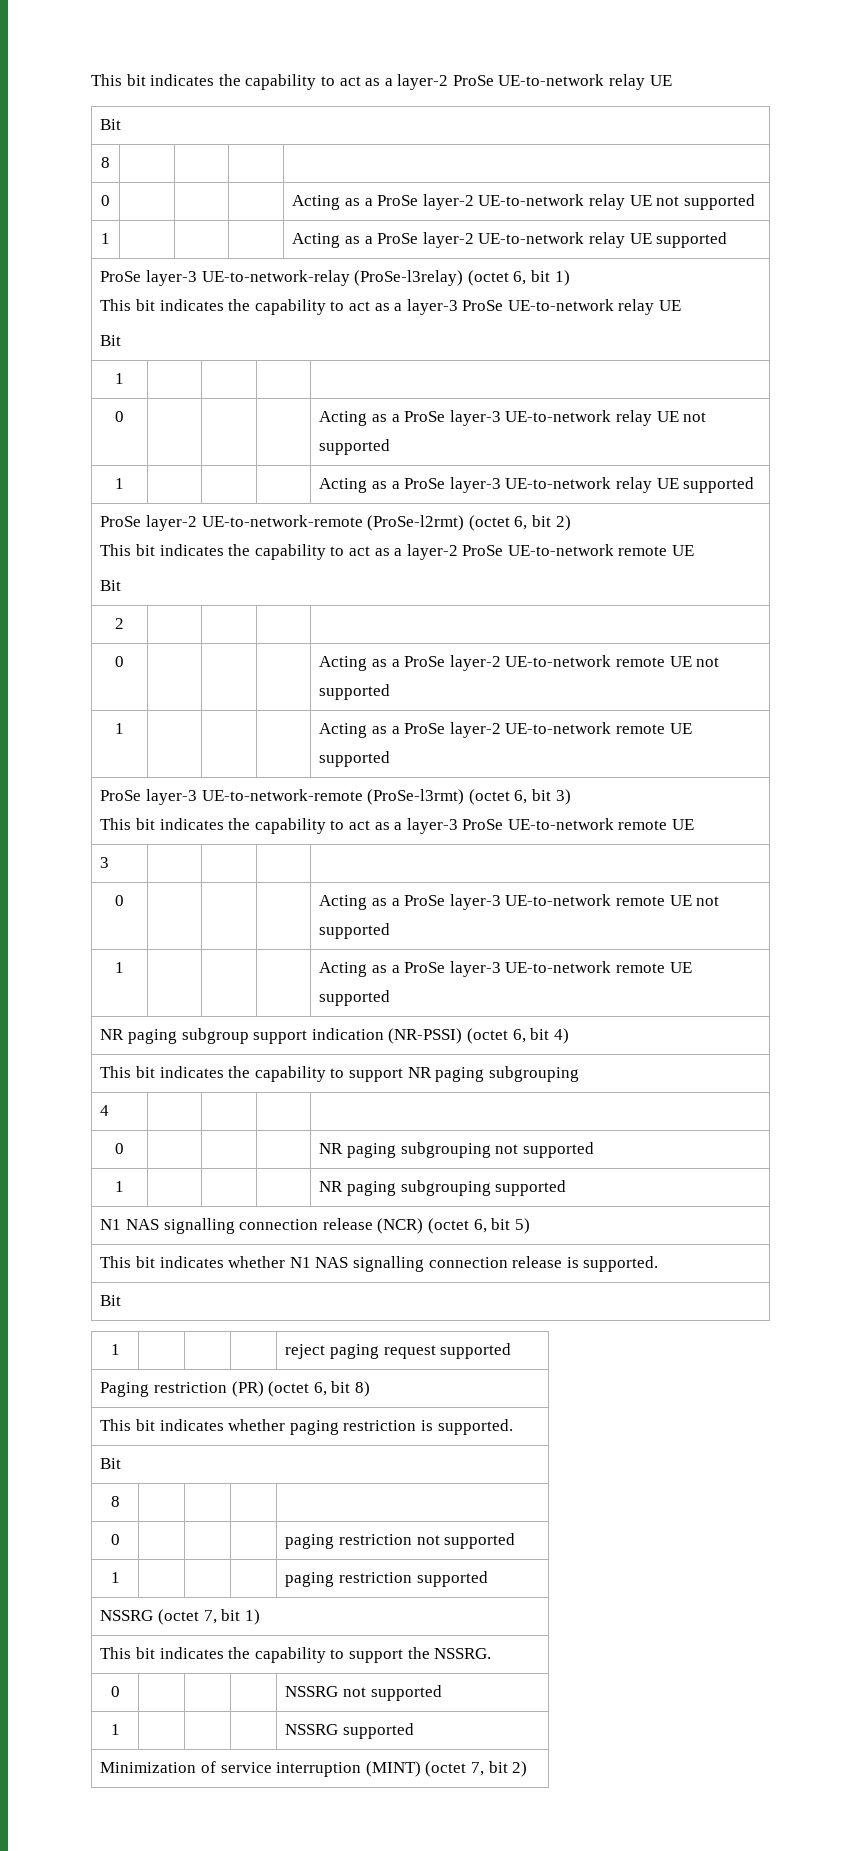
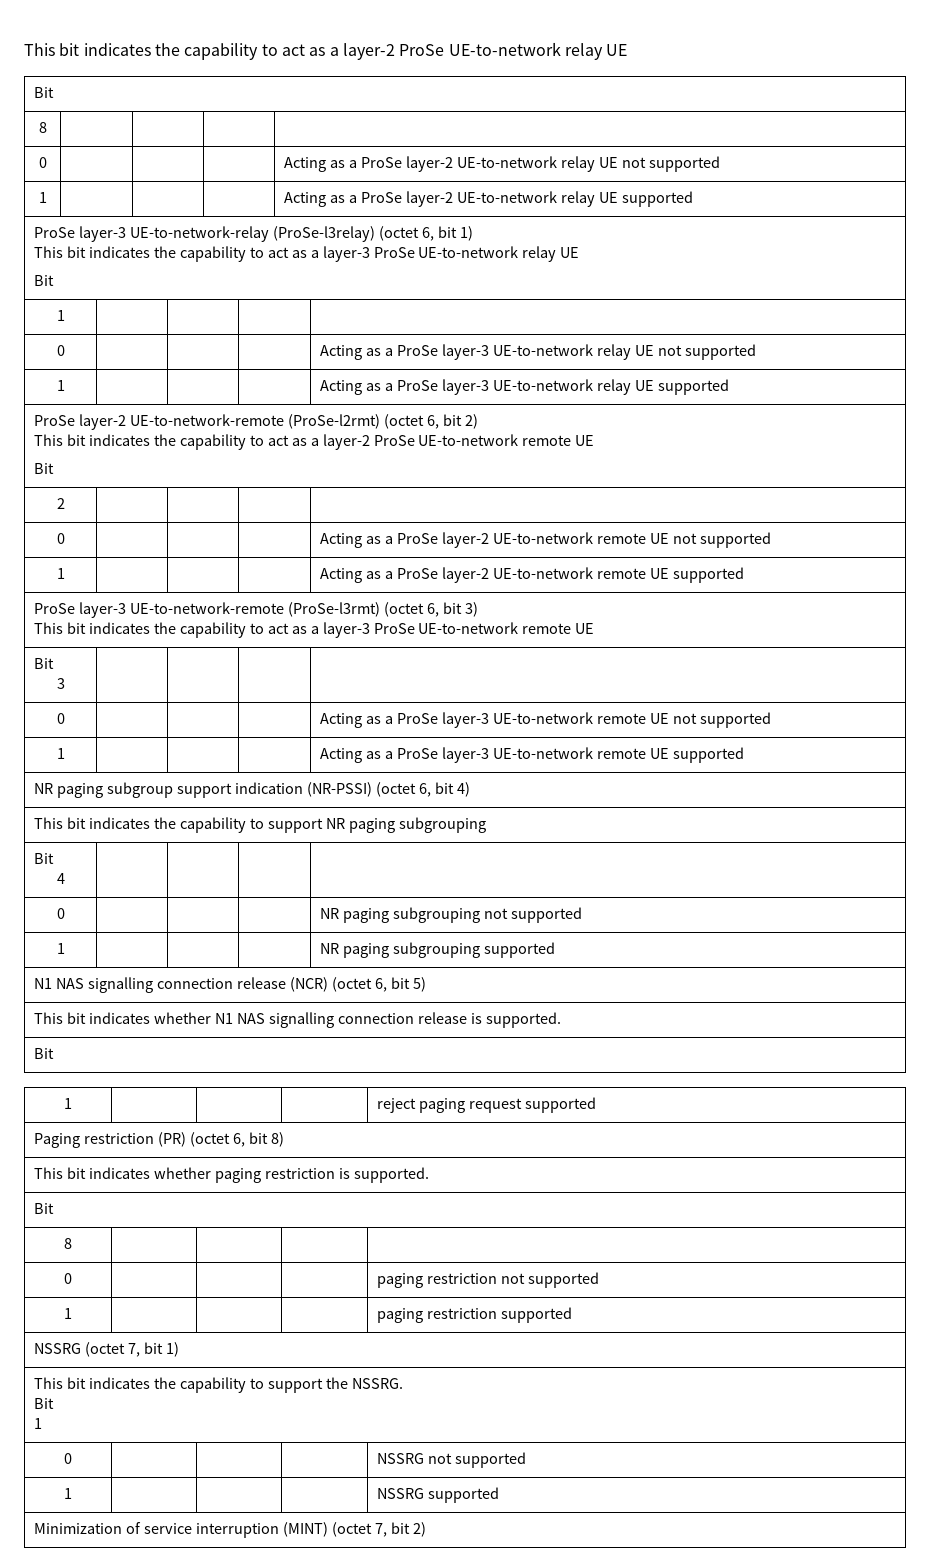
  ProSe layer-3 UE-to-network-remote (ProSe-l3rmt) (octet 6, bit 3)
  This bit indicates the capability to act as a layer-3 ProSe UE-to-network remote UE
+ Bit
  This bit indicates the capability to support NR paging subgrouping
+ Bit
  This bit indicates the capability to support the NSSRG.
+ Bit
+ 1

